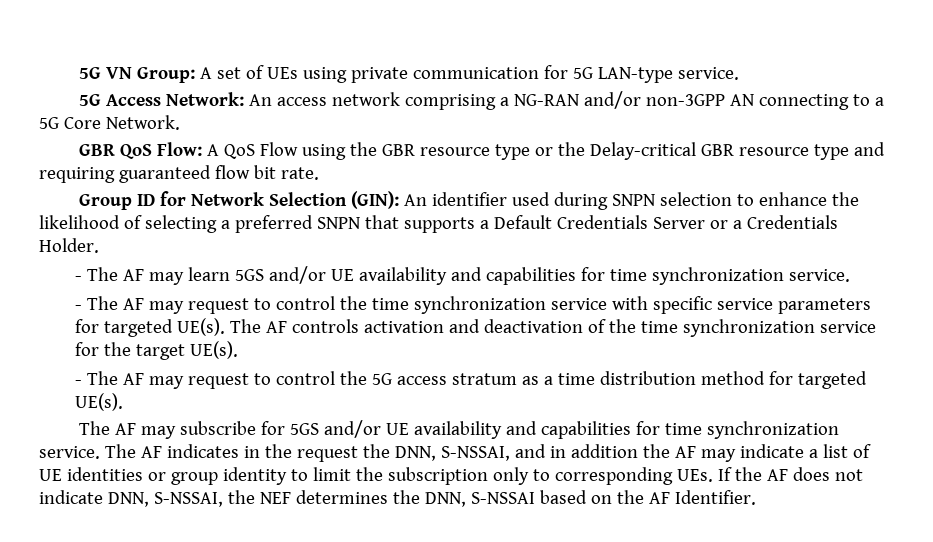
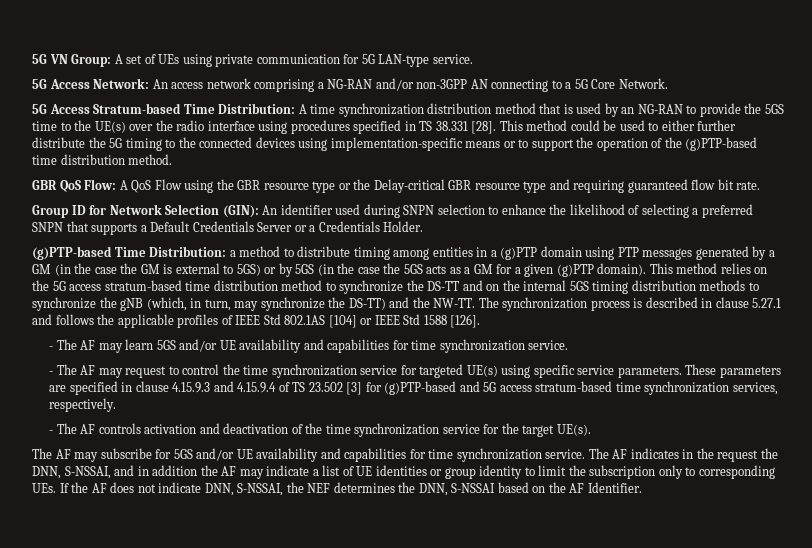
+ 5G Access Stratum-based Time Distribution: A time synchronization distribution method that is used by an NG-RAN to provide the 5GS time to the UE(s) over the radio interface using procedures specified in TS 38.331 [28]. This method could be used to either further distribute the 5G timing to the connected devices using implementation-specific means or to support the operation of the (g)PTP-based time distribution method.
+ (g)PTP-based Time Distribution: a method to distribute timing among entities in a (g)PTP domain using PTP messages generated by a GM (in the case the GM is external to 5GS) or by 5GS (in the case the 5GS acts as a GM for a given (g)PTP domain). This method relies on the 5G access stratum-based time distribution method to synchronize the DS-TT and on the internal 5GS timing distribution methods to synchronize the gNB (which, in turn, may synchronize the DS-TT) and the NW-TT. The synchronization process is described in clause 5.27.1 and follows the applicable profiles of IEEE Std 802.1AS [104] or IEEE Std 1588 [126].
- - The AF may request to control the time synchronization service with specific service parameters for targeted UE(s). The AF controls activation and deactivation of the time synchronization service for the target UE(s).
+ - The AF may request to control the time synchronization service for targeted UE(s) using specific service parameters. These parameters are specified in clause 4.15.9.3 and 4.15.9.4 of TS 23.502 [3] for (g)PTP-based and 5G access stratum-based time synchronization services, respectively.
+ - The AF controls activation and deactivation of the time synchronization service for the target UE(s).
- - The AF may request to control the 5G access stratum as a time distribution method for targeted UE(s).

